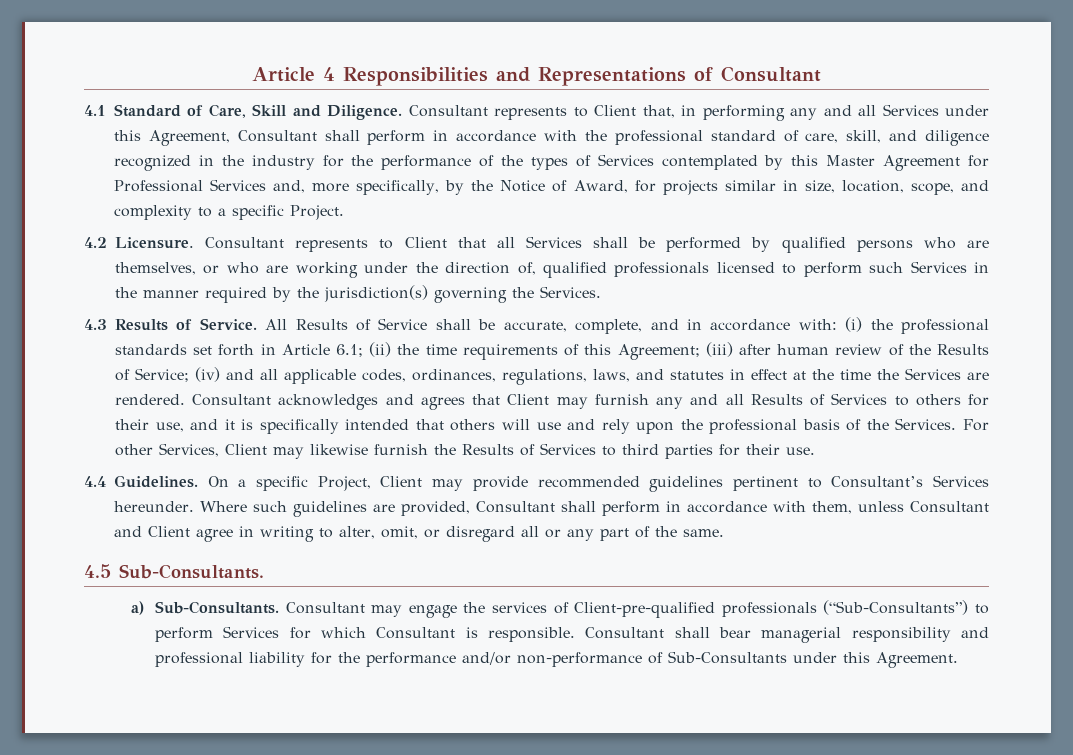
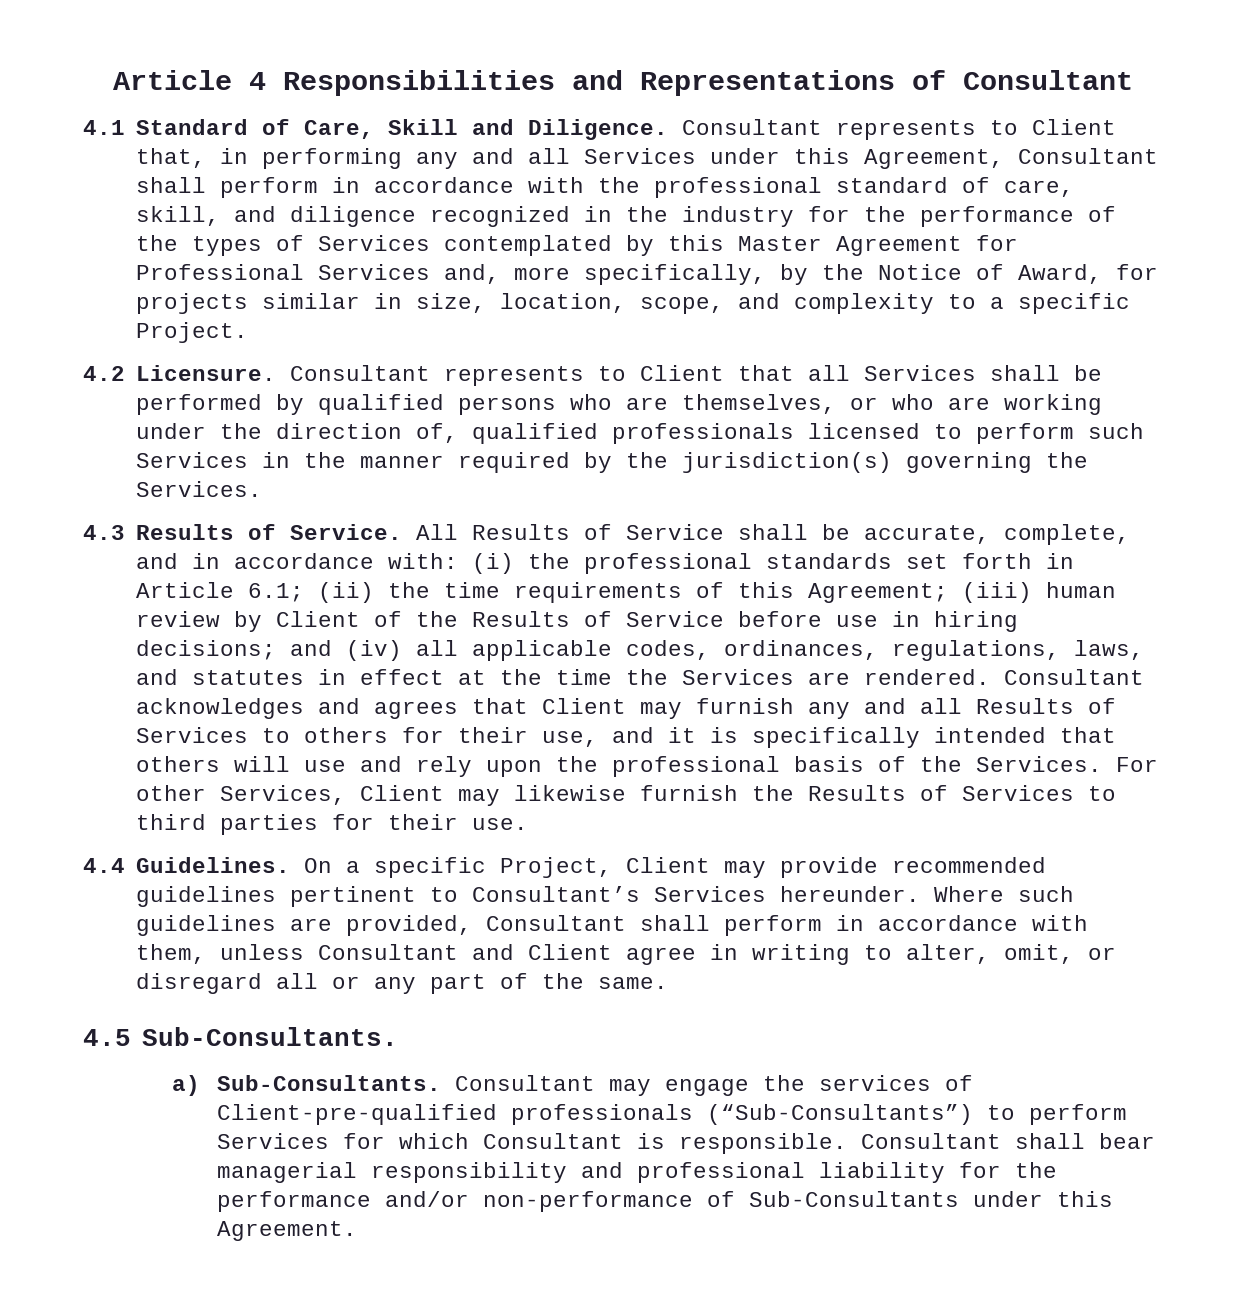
- All Results of Service shall be accurate, complete, and in accordance with: (i) the professional standards set forth in Article 6.1; (ii) the time requirements of this Agreement; (iii) after human review of the Results of Service; (iv) and all applicable codes, ordinances, regulations, laws, and statutes in effect at the time the Services are rendered.
+ All Results of Service shall be accurate, complete, and in accordance with: (i) the professional standards set forth in Article 6.1; (ii) the time requirements of this Agreement; (iii) human review by Client of the Results of Service before use in hiring decisions; and (iv) all applicable codes, ordinances, regulations, laws, and statutes in effect at the time the Services are rendered.

